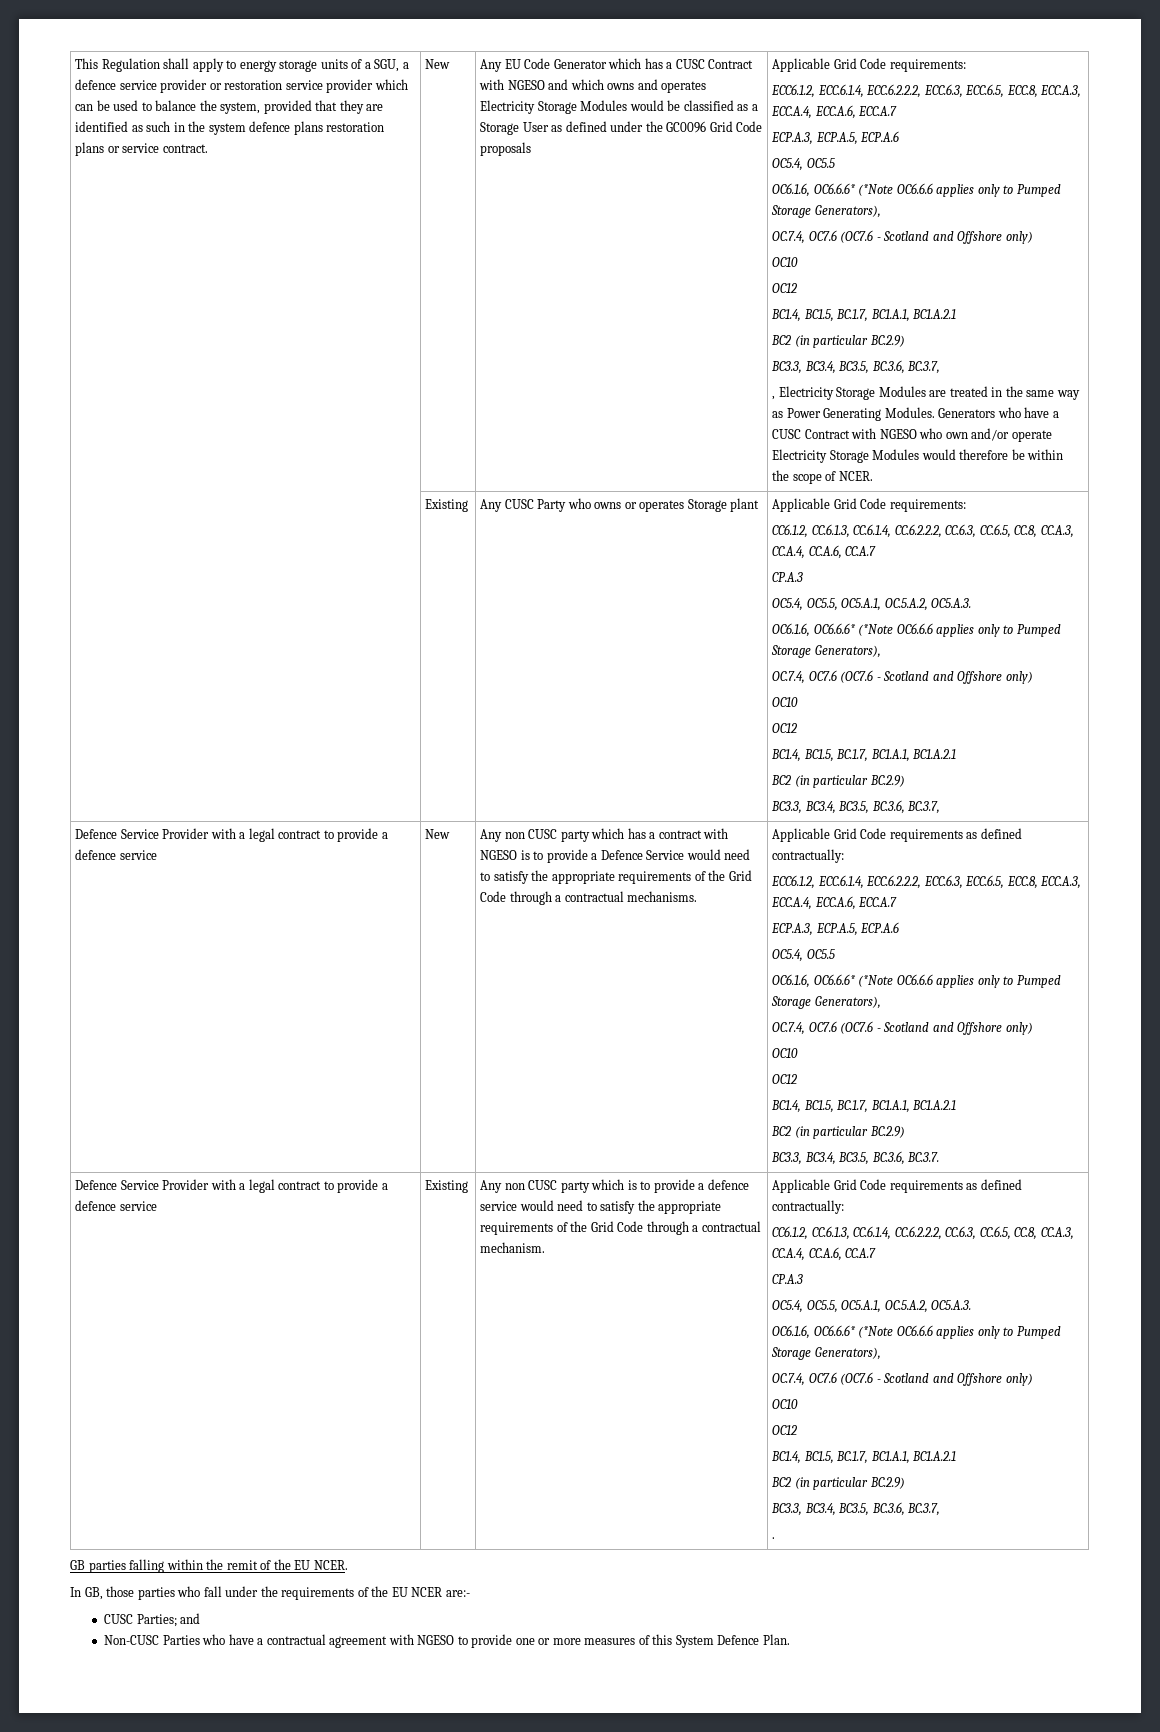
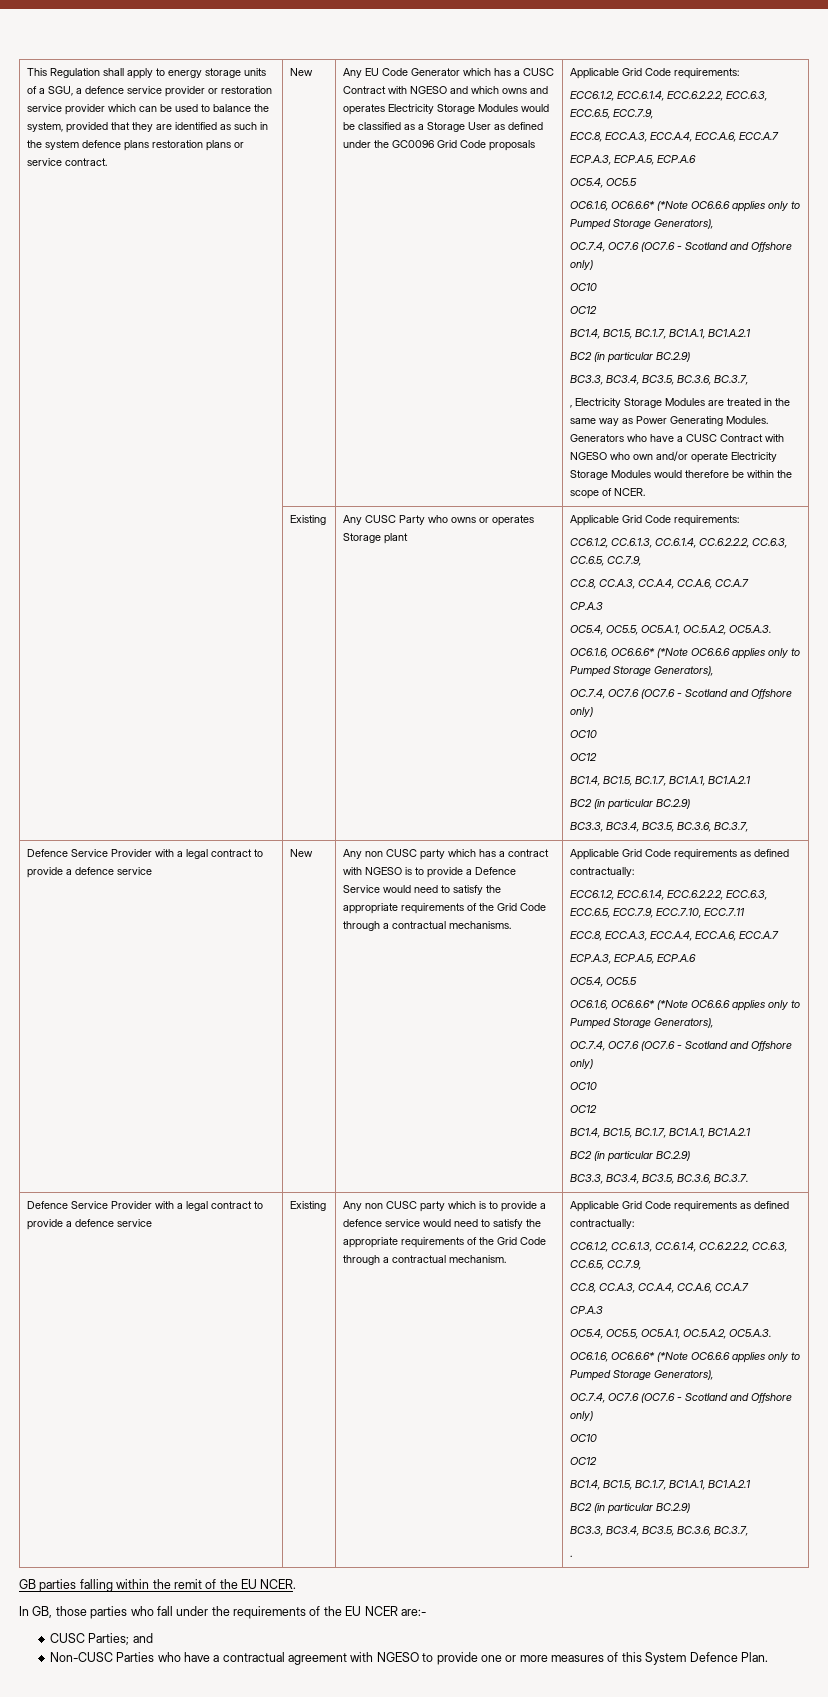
  Any EU Code Generator which has a CUSC Contract with NGESO and which owns and operates Electricity Storage Modules would be classified as a Storage User as defined under the GC0096 Grid Code proposals | Applicable Grid Code requirements:
- ECC6.1.2, ECC.6.1.4, ECC.6.2.2.2, ECC.6.3, ECC.6.5, ECC.8, ECC.A.3, ECC.A.4, ECC.A.6, ECC.A.7
+ ECC6.1.2, ECC.6.1.4, ECC.6.2.2.2, ECC.6.3, ECC.6.5, ECC.7.9,
+ ECC.8, ECC.A.3, ECC.A.4, ECC.A.6, ECC.A.7
  Any CUSC Party who owns or operates Storage plant | Applicable Grid Code requirements:
- CC6.1.2, CC.6.1.3, CC.6.1.4, CC.6.2.2.2, CC.6.3, CC.6.5, CC.8, CC.A.3, CC.A.4, CC.A.6, CC.A.7
+ CC6.1.2, CC.6.1.3, CC.6.1.4, CC.6.2.2.2, CC.6.3, CC.6.5, CC.7.9,
+ CC.8, CC.A.3, CC.A.4, CC.A.6, CC.A.7
  Any non CUSC party which has a contract with NGESO is to provide a Defence Service would need to satisfy the appropriate requirements of the Grid Code through a contractual mechanisms. | Applicable Grid Code requirements as defined contractually:
- ECC6.1.2, ECC.6.1.4, ECC.6.2.2.2, ECC.6.3, ECC.6.5, ECC.8, ECC.A.3, ECC.A.4, ECC.A.6, ECC.A.7
+ ECC6.1.2, ECC.6.1.4, ECC.6.2.2.2, ECC.6.3, ECC.6.5, ECC.7.9, ECC.7.10, ECC.7.11
+ ECC.8, ECC.A.3, ECC.A.4, ECC.A.6, ECC.A.7
  Any non CUSC party which is to provide a defence service would need to satisfy the appropriate requirements of the Grid Code through a contractual mechanism. | Applicable Grid Code requirements as defined contractually:
- CC6.1.2, CC.6.1.3, CC.6.1.4, CC.6.2.2.2, CC.6.3, CC.6.5, CC.8, CC.A.3, CC.A.4, CC.A.6, CC.A.7
+ CC6.1.2, CC.6.1.3, CC.6.1.4, CC.6.2.2.2, CC.6.3, CC.6.5, CC.7.9,
+ CC.8, CC.A.3, CC.A.4, CC.A.6, CC.A.7

